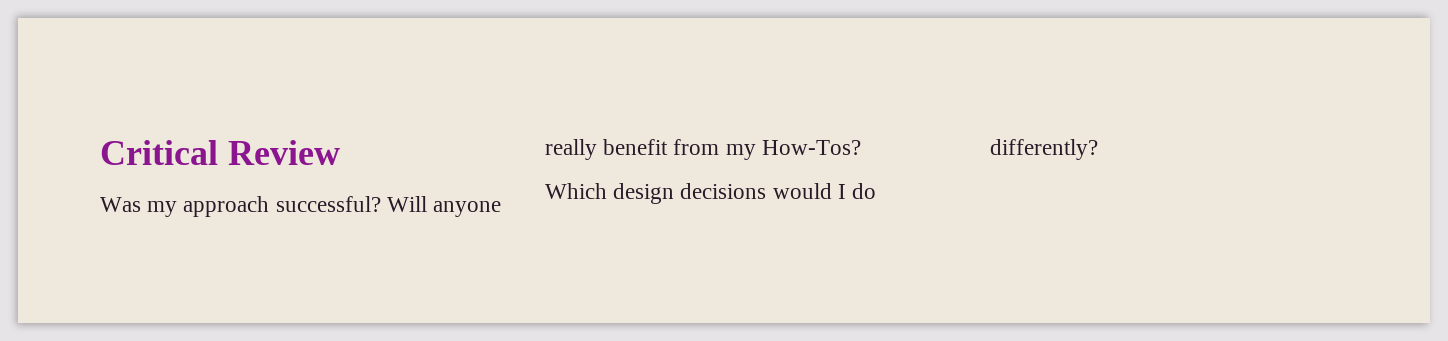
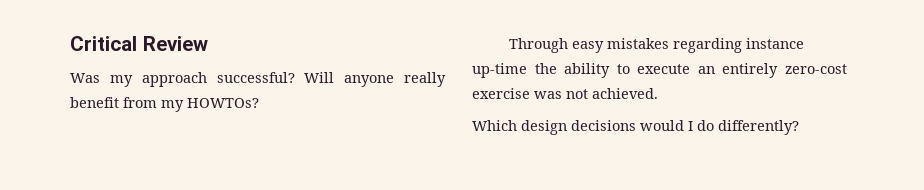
- Will anyone really benefit from my How-Tos?
+ Will anyone really benefit from my HOWTOs?
+ Through easy mistakes regarding instance up-time the ability to execute an entirely zero-cost exercise was not achieved.

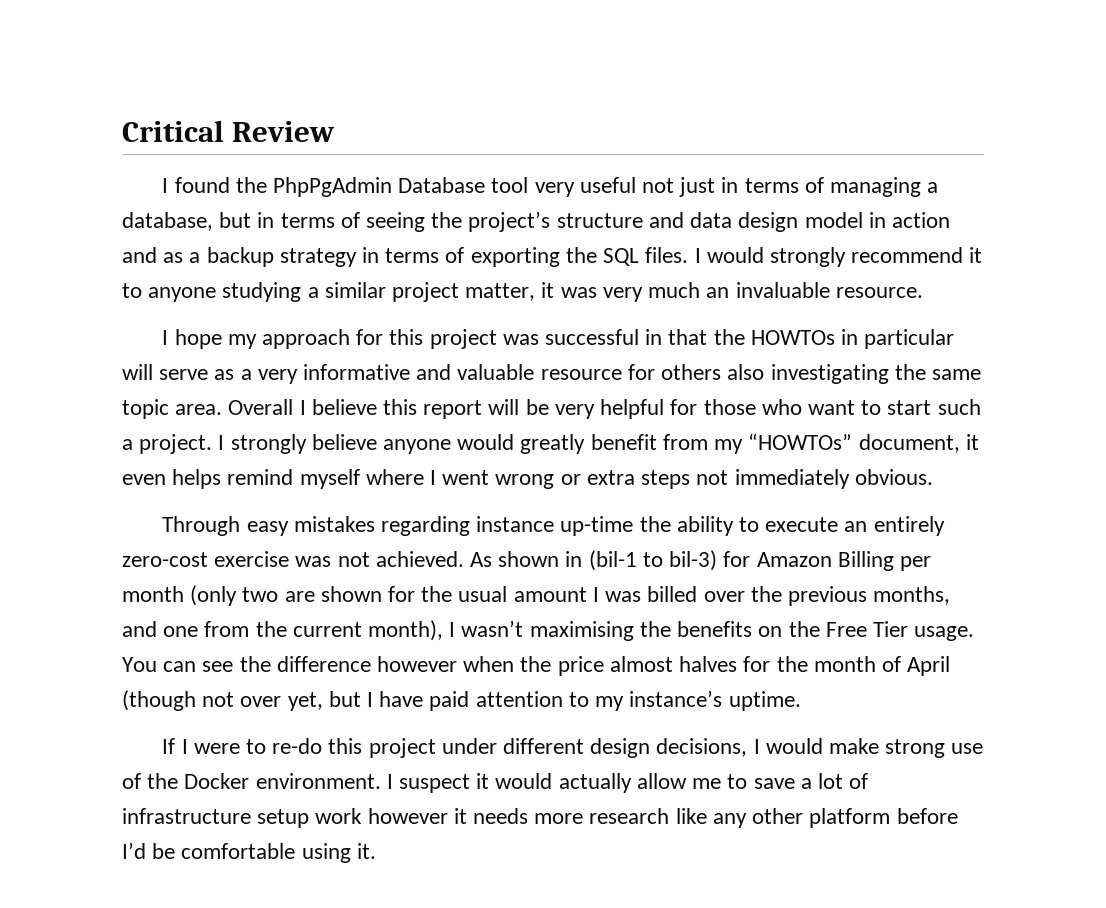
- Was my approach successful? Will anyone really benefit from my HOWTOs?
+ I found the PhpPgAdmin Database tool very useful not just in terms of managing a database, but in terms of seeing the project’s structure and data design model in action and as a backup strategy in terms of exporting the SQL files. I would strongly recommend it to anyone studying a similar project matter, it was very much an invaluable resource.
+ I hope my approach for this project was successful in that the HOWTOs in particular will serve as a very informative and valuable resource for others also investigating the same topic area. Overall I believe this report will be very helpful for those who want to start such a project. I strongly believe anyone would greatly benefit from my “HOWTOs” document, it even helps remind myself where I went wrong or extra steps not immediately obvious.
- Through easy mistakes regarding instance up-time the ability to execute an entirely zero-cost exercise was not achieved.
- Which design decisions would I do differently?
+ Through easy mistakes regarding instance up-time the ability to execute an entirely zero-cost exercise was not achieved. As shown in (bil-1 to bil-3) for Amazon Billing per month (only two are shown for the usual amount I was billed over the previous months, and one from the current month), I wasn’t maximising the benefits on the Free Tier usage. You can see the difference however when the price almost halves for the month of April (though not over yet, but I have paid attention to my instance’s uptime.
+ If I were to re-do this project under different design decisions, I would make strong use of the Docker environment. I suspect it would actually allow me to save a lot of infrastructure setup work however it needs more research like any other platform before I’d be comfortable using it.

